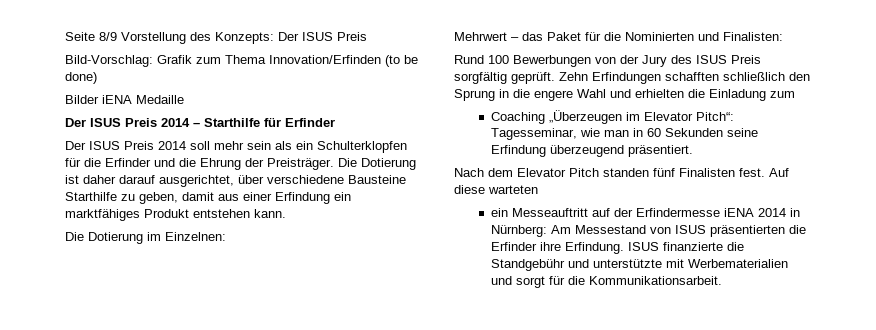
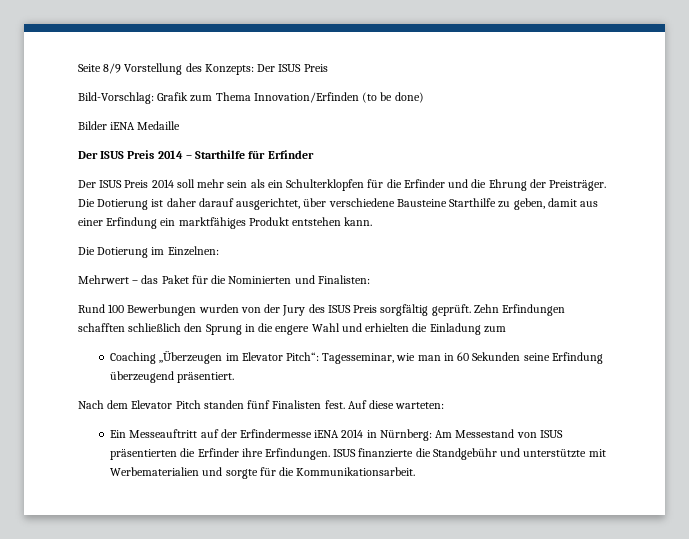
- Rund 100 Bewerbungen von der Jury des ISUS Preis sorgfältig geprüft.
+ Rund 100 Bewerbungen wurden von der Jury des ISUS Preis sorgfältig geprüft.
- Auf diese warteten
- ein Messeauftritt auf der Erfindermesse iENA 2014 in Nürnberg: Am Messestand von ISUS präsentierten die Erfinder ihre Erfindung.
+ Auf diese warteten:
+ Ein Messeauftritt auf der Erfindermesse iENA 2014 in Nürnberg: Am Messestand von ISUS präsentierten die Erfinder ihre Erfindungen.
- ISUS finanzierte die Standgebühr und unterstützte mit Werbematerialien und sorgt für die Kommunikationsarbeit.
+ ISUS finanzierte die Standgebühr und unterstützte mit Werbematerialien und sorgte für die Kommunikationsarbeit.

